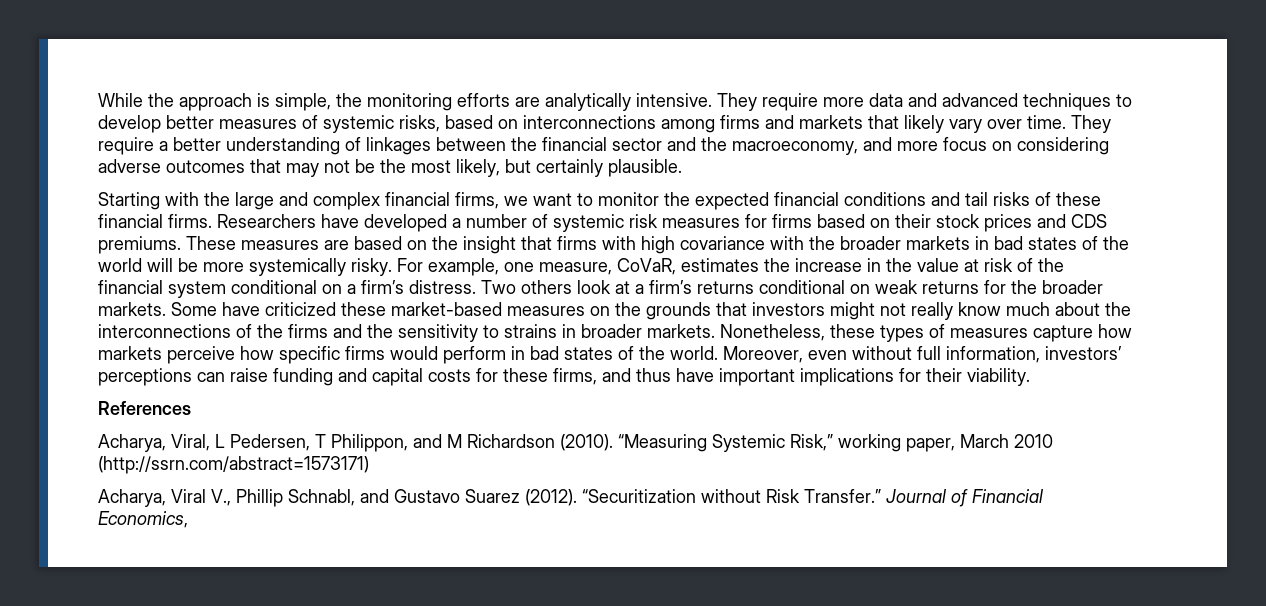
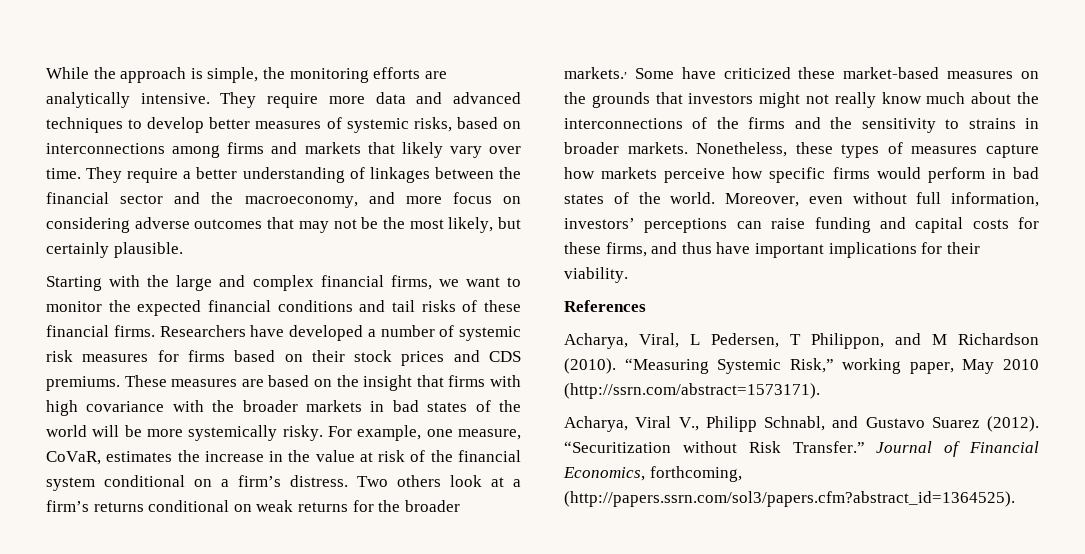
- Two others look at a firm’s returns conditional on weak returns for the broader markets. Some have criticized these market-based measures on the grounds that investors might not really know much about the interconnections of the firms and the sensitivity to strains in broader markets.
+ Two others look at a firm’s returns conditional on weak returns for the broader markets., Some have criticized these market-based measures on the grounds that investors might not really know much about the interconnections of the firms and the sensitivity to strains in broader markets.
- “Measuring Systemic Risk,” working paper, March 2010 (http://ssrn.com/abstract=1573171)
+ “Measuring Systemic Risk,” working paper, May 2010 (http://ssrn.com/abstract=1573171).
- Acharya, Viral V., Phillip Schnabl, and Gustavo Suarez (2012).
+ Acharya, Viral V., Philipp Schnabl, and Gustavo Suarez (2012).
- Journal of Financial Economics,
+ Journal of Financial Economics, forthcoming, (http://papers.ssrn.com/sol3/papers.cfm?abstract_id=1364525).

